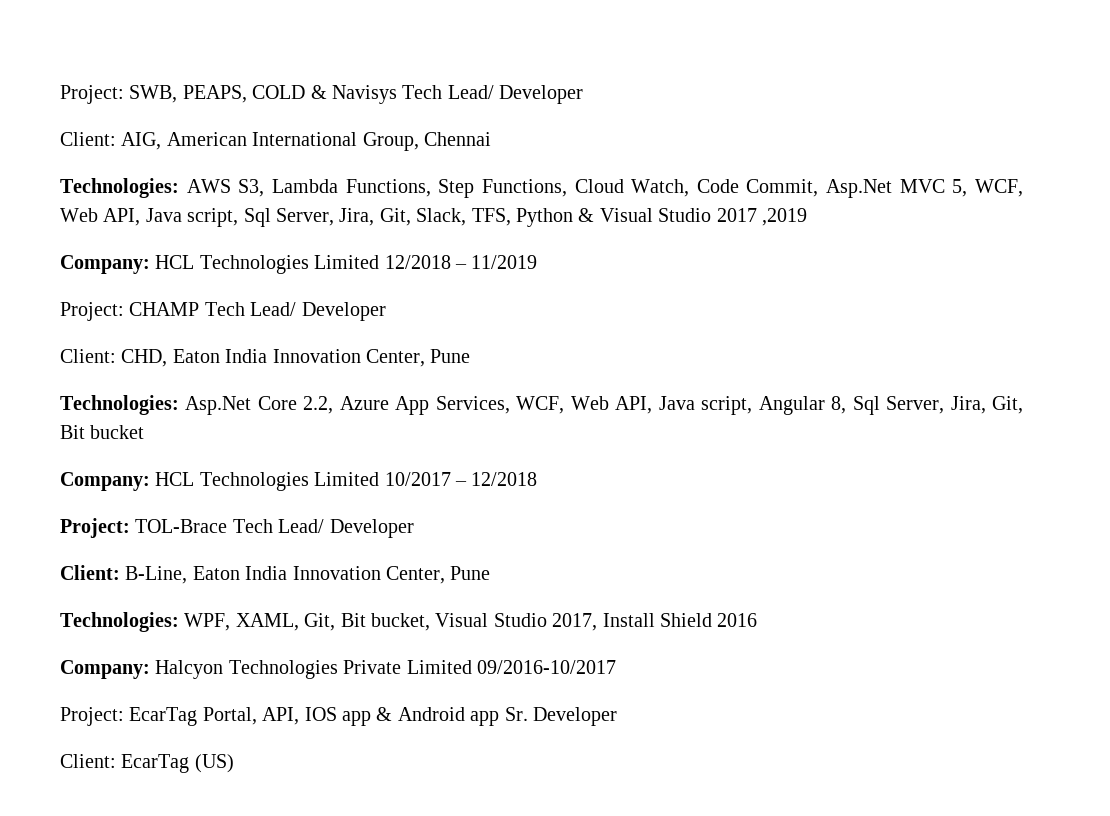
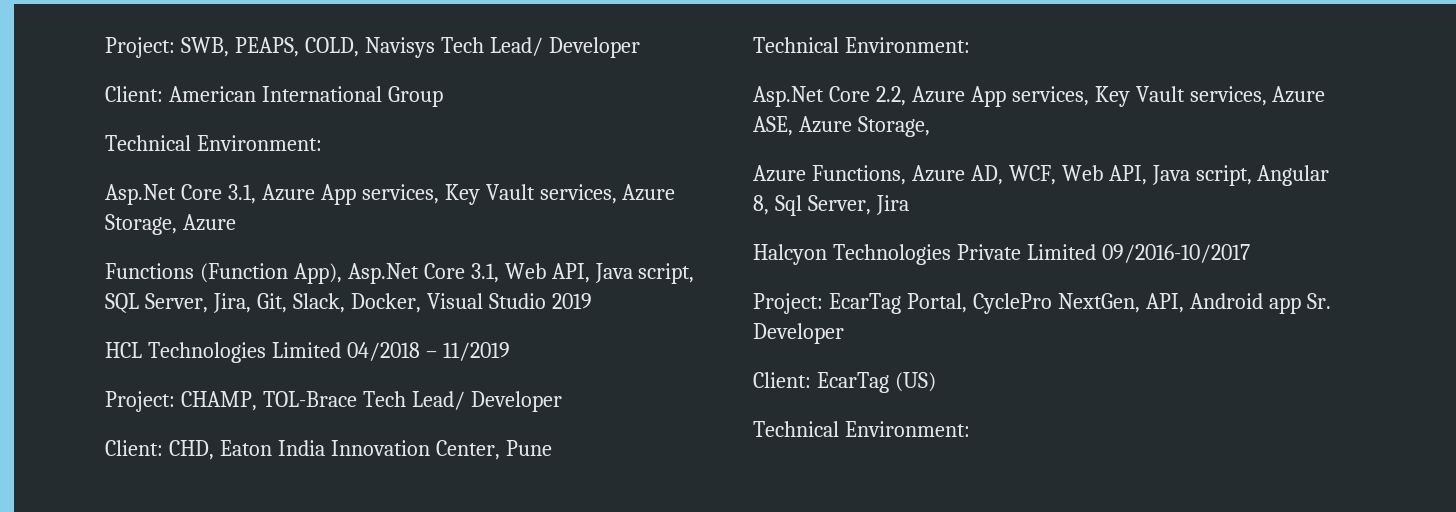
- Project: SWB, PEAPS, COLD & Navisys Tech Lead/ Developer
+ Project: SWB, PEAPS, COLD, Navisys Tech Lead/ Developer
- Client: AIG, American International Group, Chennai
- Technologies: AWS S3, Lambda Functions, Step Functions, Cloud Watch, Code Commit, Asp.Net MVC 5, WCF, Web API, Java script, Sql Server, Jira, Git, Slack, TFS, Python & Visual Studio 2017 ,2019
- Company: HCL Technologies Limited 12/2018 – 11/2019
+ Client: American International Group
+ Technical Environment:
+ Asp.Net Core 3.1, Azure App services, Key Vault services, Azure Storage, Azure
+ Functions (Function App), Asp.Net Core 3.1, Web API, Java script, SQL Server, Jira, Git, Slack, Docker, Visual Studio 2019
+ HCL Technologies Limited 04/2018 – 11/2019
- Project: CHAMP Tech Lead/ Developer
+ Project: CHAMP, TOL-Brace Tech Lead/ Developer
  Client: CHD, Eaton India Innovation Center, Pune
- Technologies: Asp.Net Core 2.2, Azure App Services, WCF, Web API, Java script, Angular 8, Sql Server, Jira, Git, Bit bucket
- Company: HCL Technologies Limited 10/2017 – 12/2018
- Project: TOL-Brace Tech Lead/ Developer
- Client: B-Line, Eaton India Innovation Center, Pune
- Technologies: WPF, XAML, Git, Bit bucket, Visual Studio 2017, Install Shield 2016
- Company: Halcyon Technologies Private Limited 09/2016-10/2017
+ Technical Environment:
+ Asp.Net Core 2.2, Azure App services, Key Vault services, Azure ASE, Azure Storage,
+ Azure Functions, Azure AD, WCF, Web API, Java script, Angular 8, Sql Server, Jira
+ Halcyon Technologies Private Limited 09/2016-10/2017
- Project: EcarTag Portal, API, IOS app & Android app Sr. Developer
+ Project: EcarTag Portal, CyclePro NextGen, API, Android app Sr. Developer
  Client: EcarTag (US)
+ Technical Environment:

